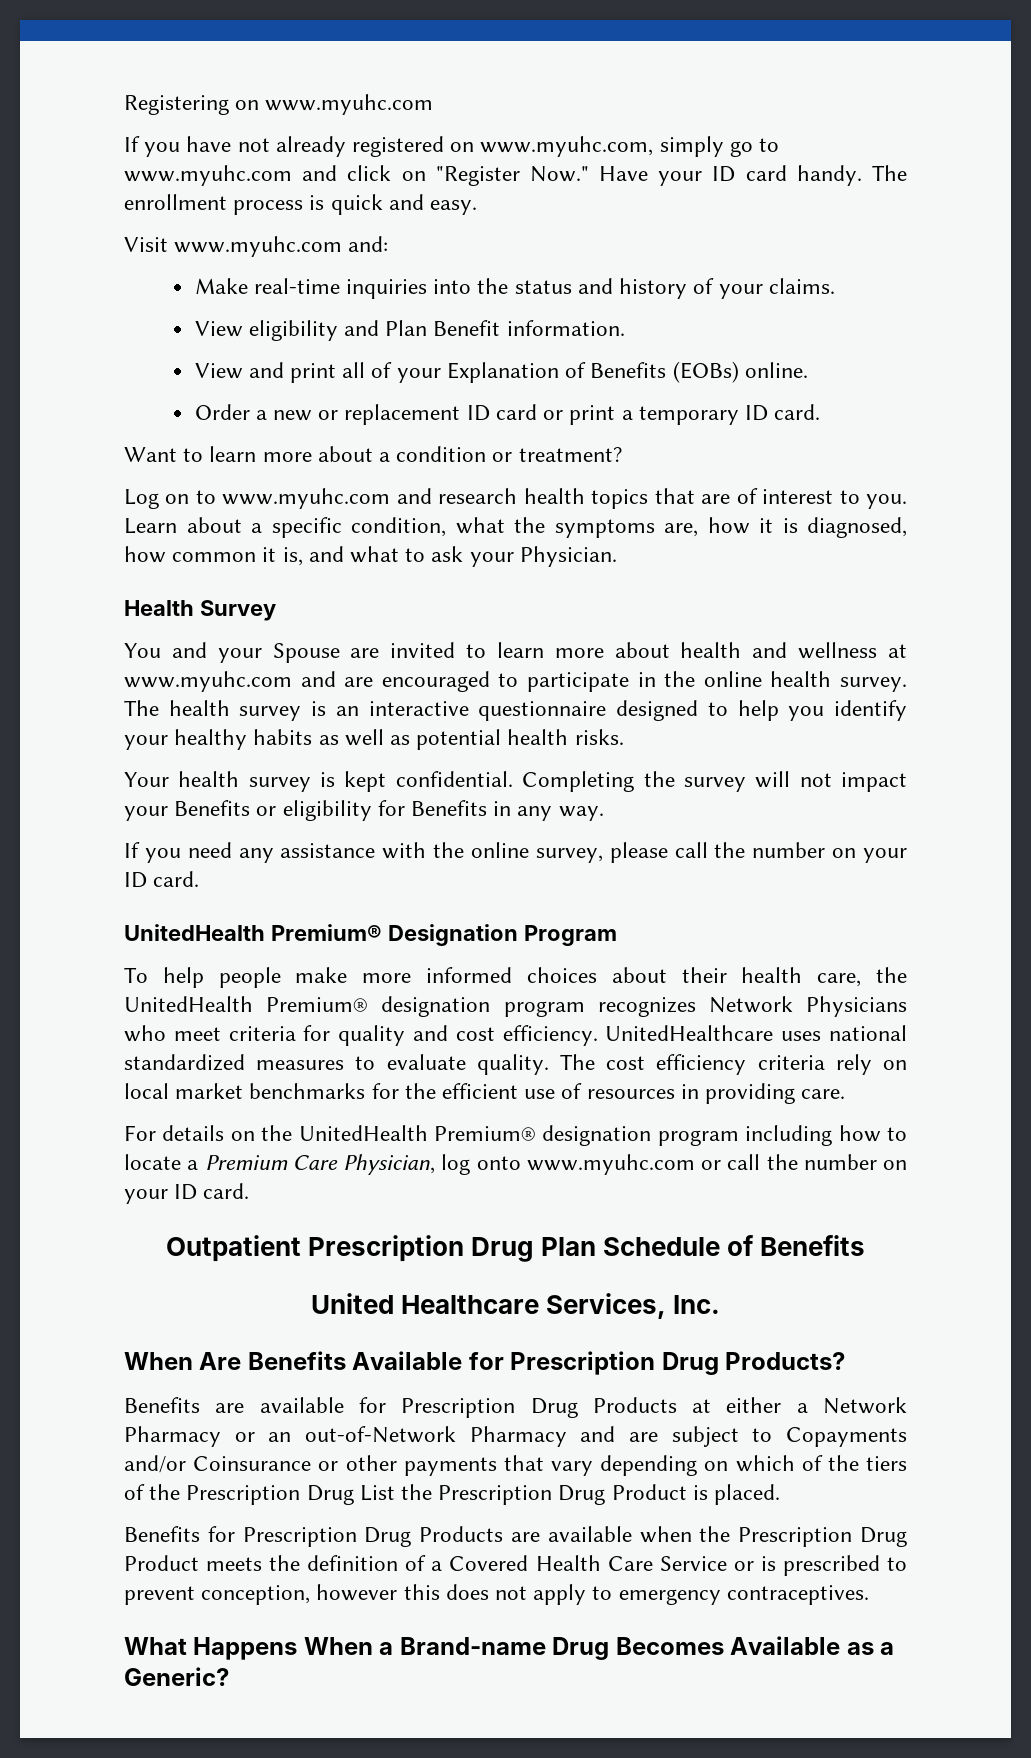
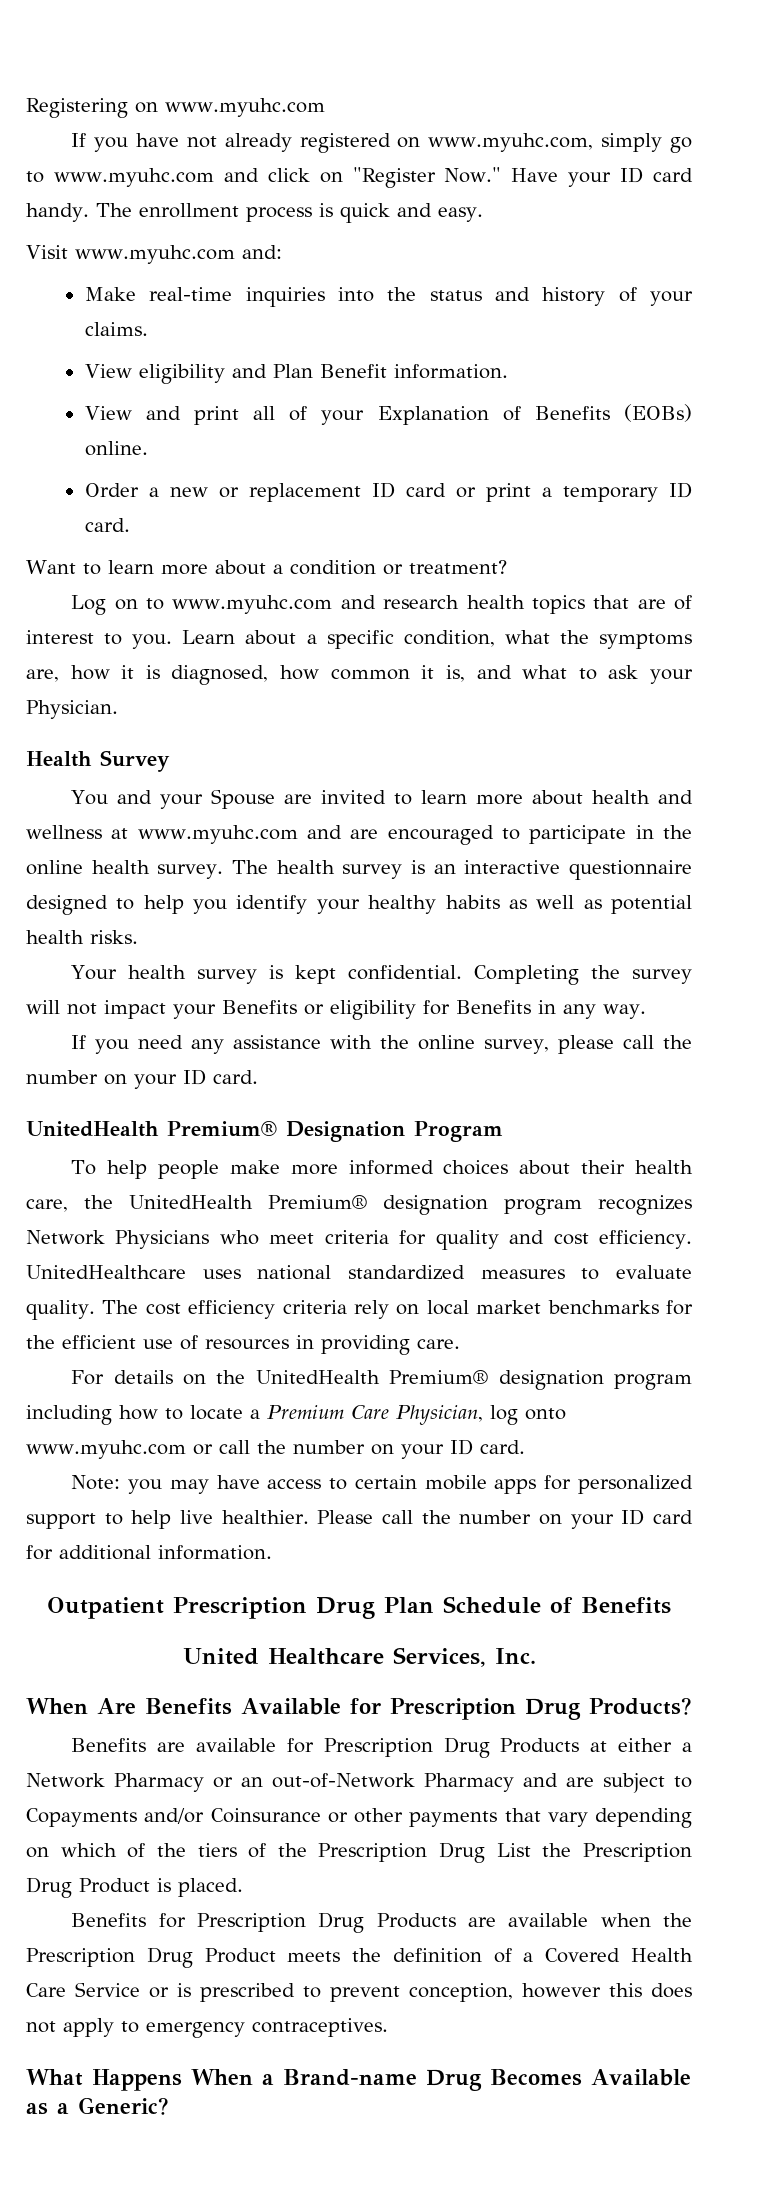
+ Note: you may have access to certain mobile apps for personalized support to help live healthier. Please call the number on your ID card for additional information.

